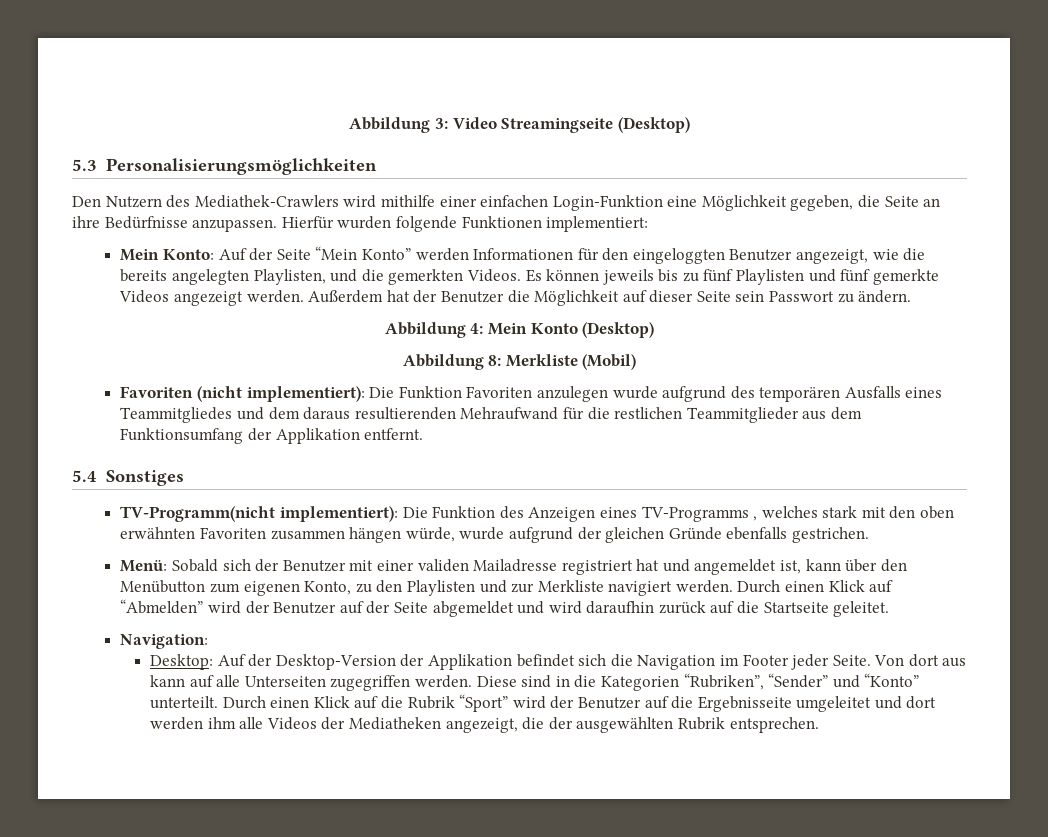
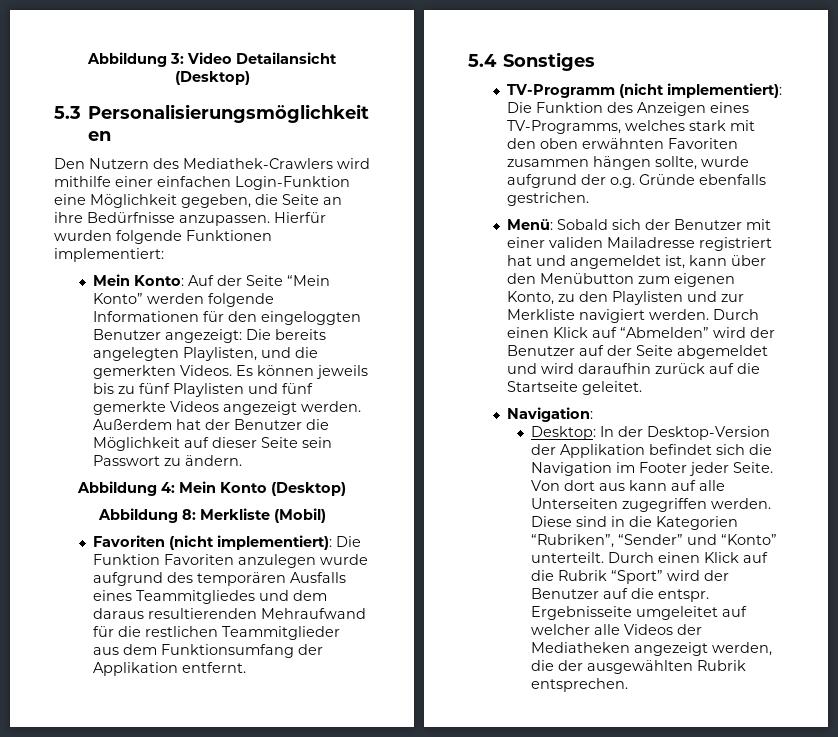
- Abbildung 3: Video Streamingseite (Desktop)
+ Abbildung 3: Video Detailansicht (Desktop)
- Mein Konto: Auf der Seite “Mein Konto” werden Informationen für den eingeloggten Benutzer angezeigt, wie die bereits angelegten Playlisten, und die gemerkten Videos.
+ Mein Konto: Auf der Seite “Mein Konto” werden folgende Informationen für den eingeloggten Benutzer angezeigt: Die bereits angelegten Playlisten, und die gemerkten Videos.
- TV-Programm(nicht implementiert): Die Funktion des Anzeigen eines TV-Programms , welches stark mit den oben erwähnten Favoriten zusammen hängen würde, wurde aufgrund der gleichen Gründe ebenfalls gestrichen.
+ TV-Programm (nicht implementiert): Die Funktion des Anzeigen eines TV-Programms, welches stark mit den oben erwähnten Favoriten zusammen hängen sollte, wurde aufgrund der o.g. Gründe ebenfalls gestrichen.
- Desktop: Auf der Desktop-Version der Applikation befindet sich die Navigation im Footer jeder Seite.
+ Desktop: In der Desktop-Version der Applikation befindet sich die Navigation im Footer jeder Seite.
- Durch einen Klick auf die Rubrik “Sport” wird der Benutzer auf die Ergebnisseite umgeleitet und dort werden ihm alle Videos der Mediatheken angezeigt, die der ausgewählten Rubrik entsprechen.
+ Durch einen Klick auf die Rubrik “Sport” wird der Benutzer auf die entspr. Ergebnisseite umgeleitet auf welcher alle Videos der Mediatheken angezeigt werden, die der ausgewählten Rubrik entsprechen.

